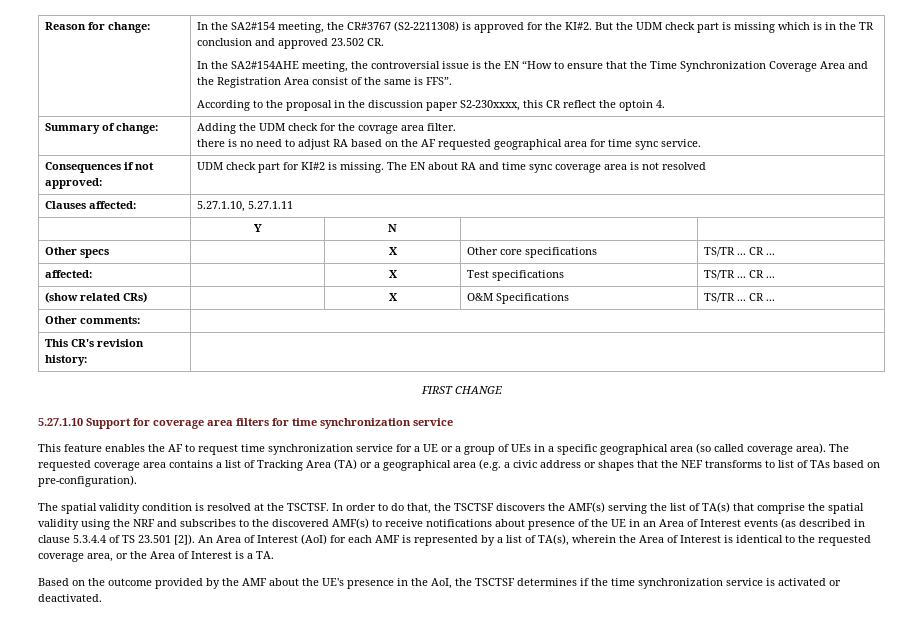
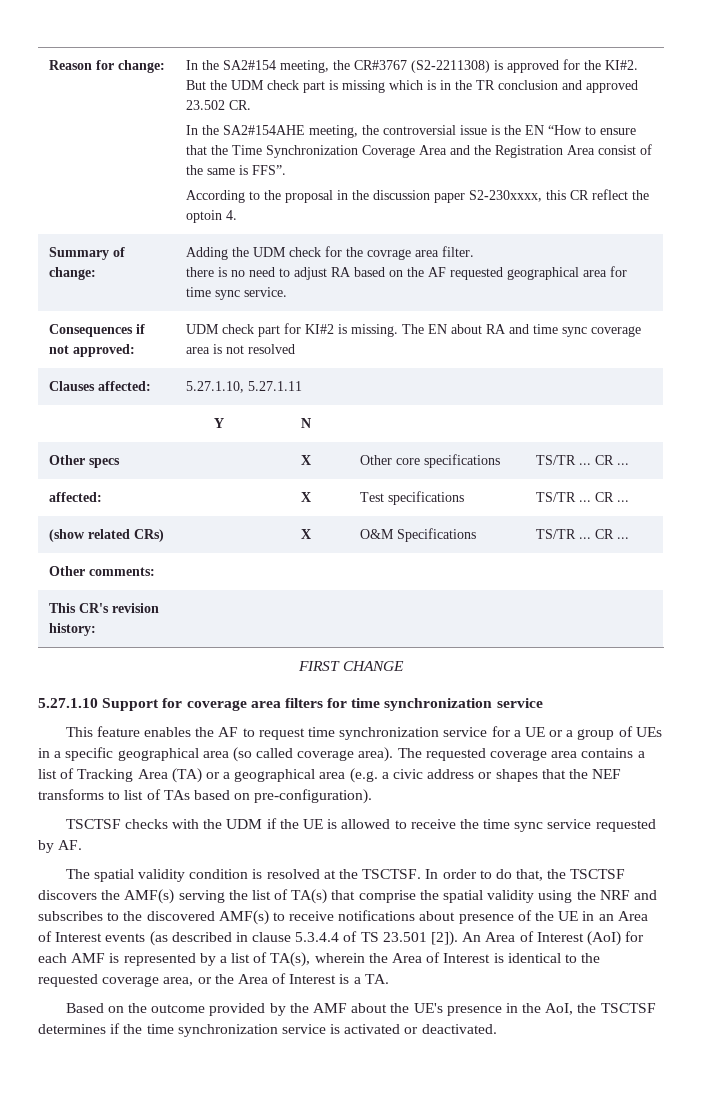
+ TSCTSF checks with the UDM if the UE is allowed to receive the time sync service requested by AF.

